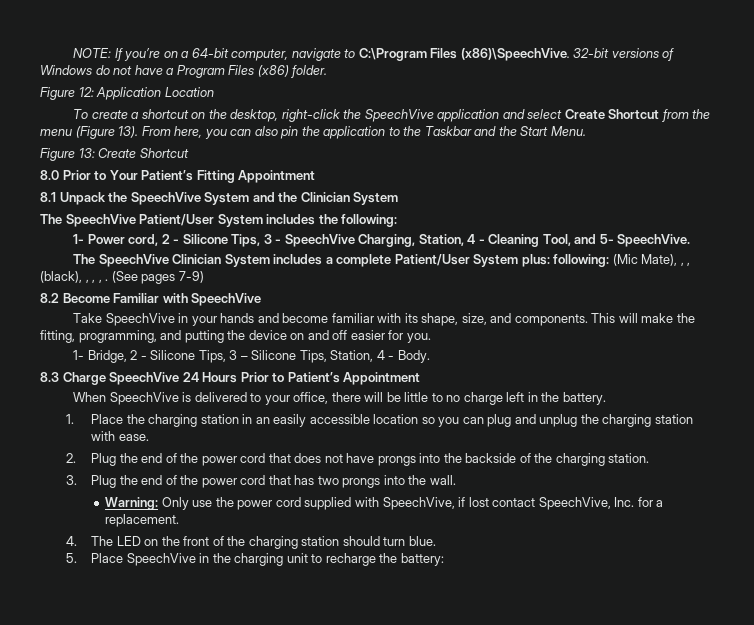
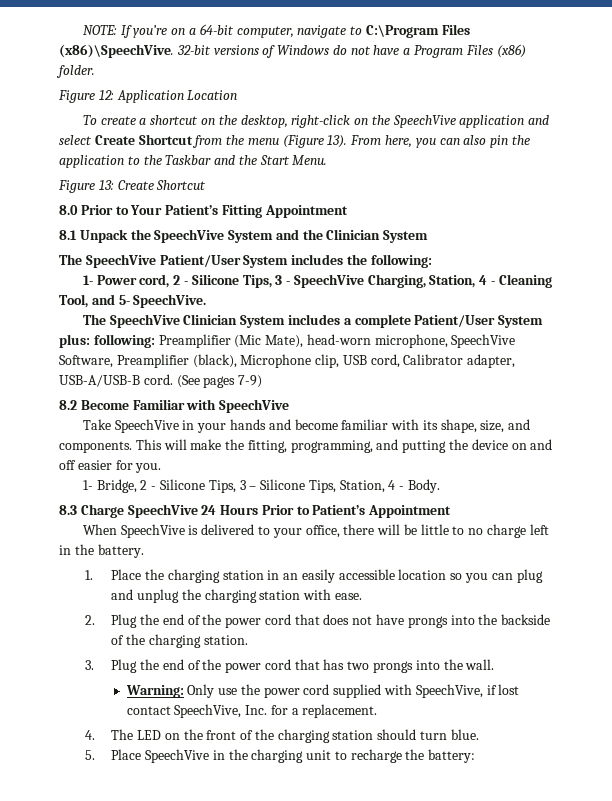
- To create a shortcut on the desktop, right-click the SpeechVive application and select Create Shortcut from the menu (Figure 13).
+ To create a shortcut on the desktop, right-click on the SpeechVive application and select Create Shortcut from the menu (Figure 13).
- The SpeechVive Clinician System includes a complete Patient/User System plus: following: (Mic Mate), , , (black), , , , .
+ The SpeechVive Clinician System includes a complete Patient/User System plus: following: Preamplifier (Mic Mate), head-worn microphone, SpeechVive Software, Preamplifier (black), Microphone clip, USB cord, Calibrator adapter, USB-A/USB-B cord.

